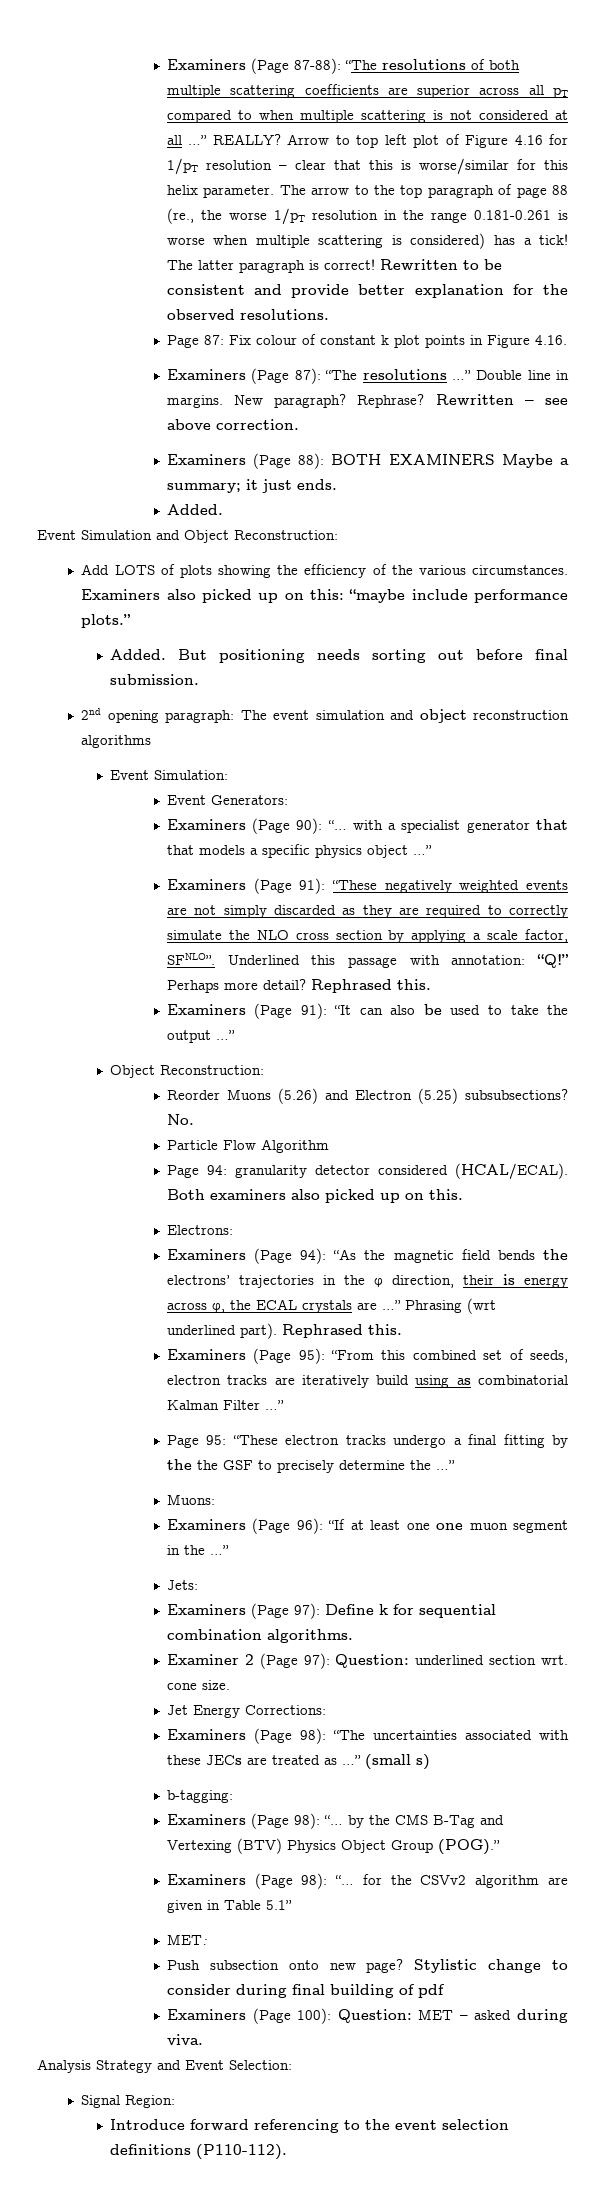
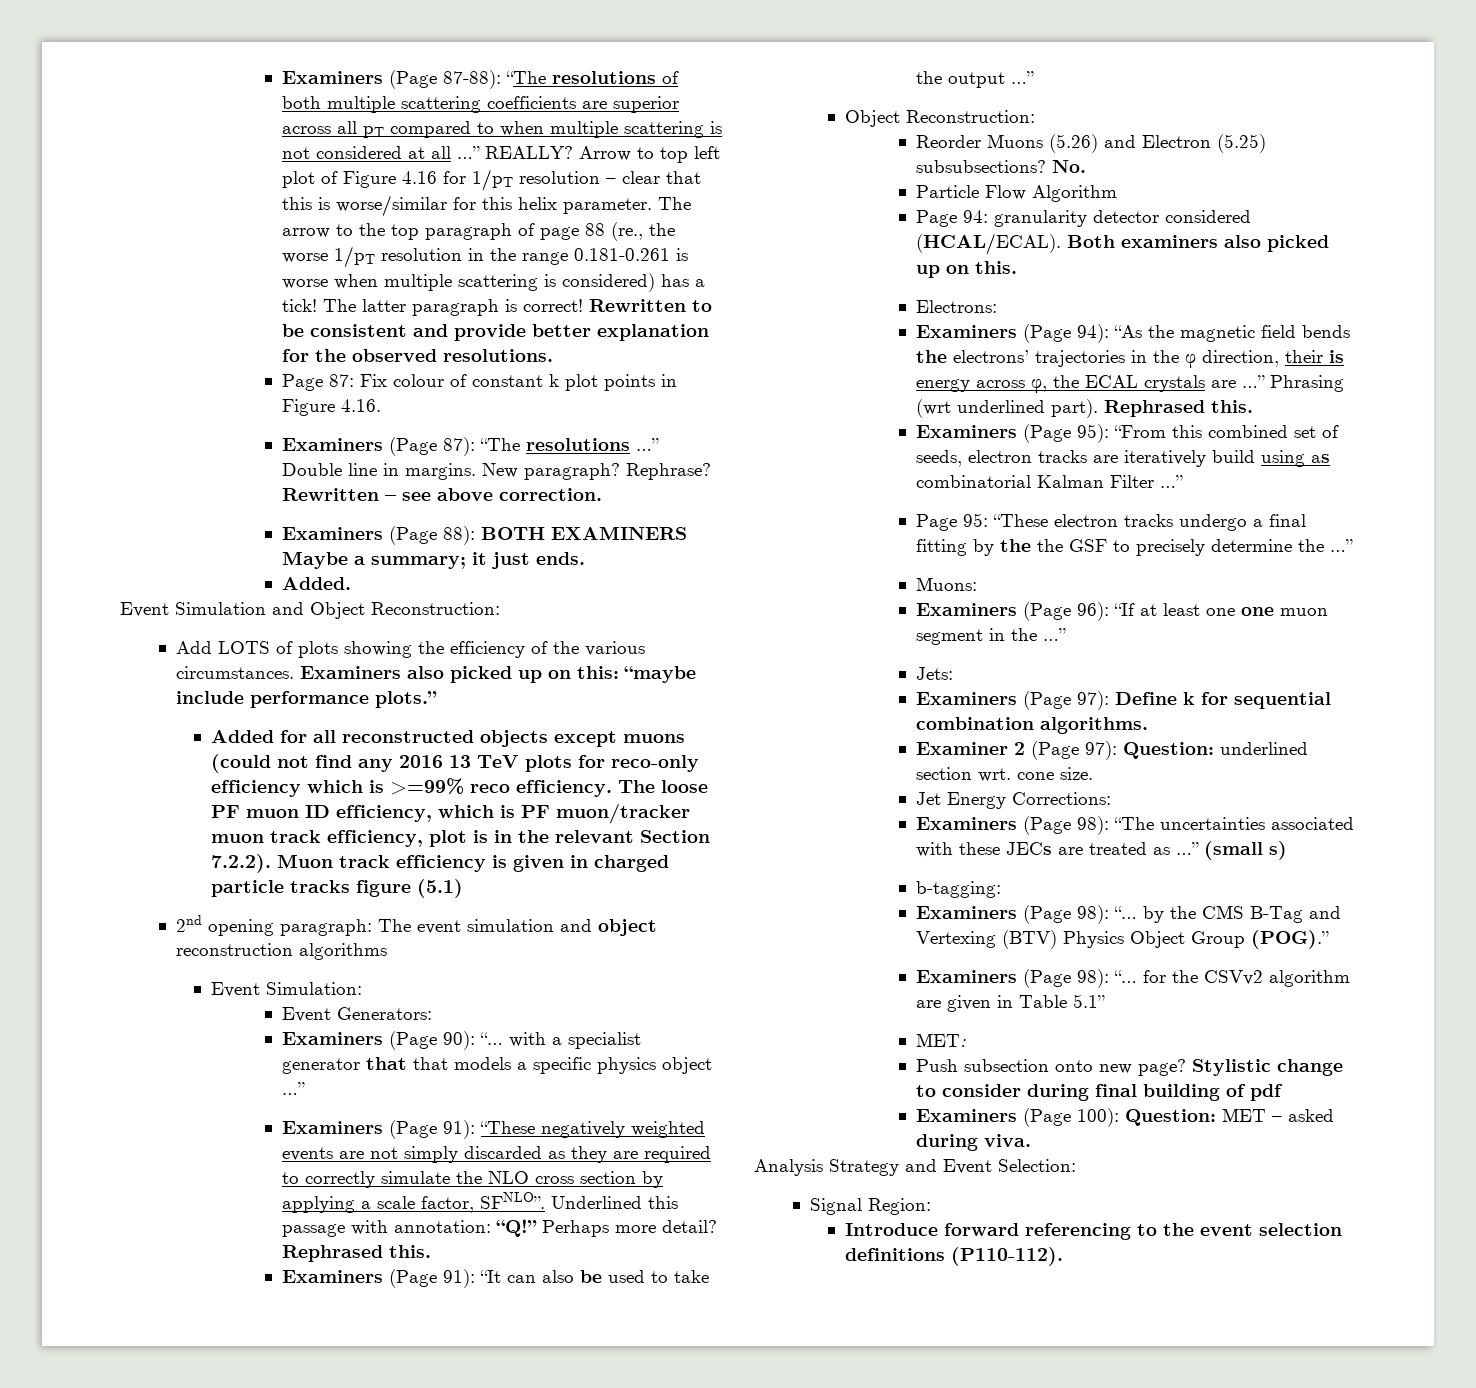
- Added. But positioning needs sorting out before final submission.
+ Added for all reconstructed objects except muons (could not find any 2016 13 TeV plots for reco-only efficiency which is >=99% reco efficiency. The loose PF muon ID efficiency, which is PF muon/tracker muon track efficiency, plot is in the relevant Section 7.2.2). Muon track efficiency is given in charged particle tracks figure (5.1)

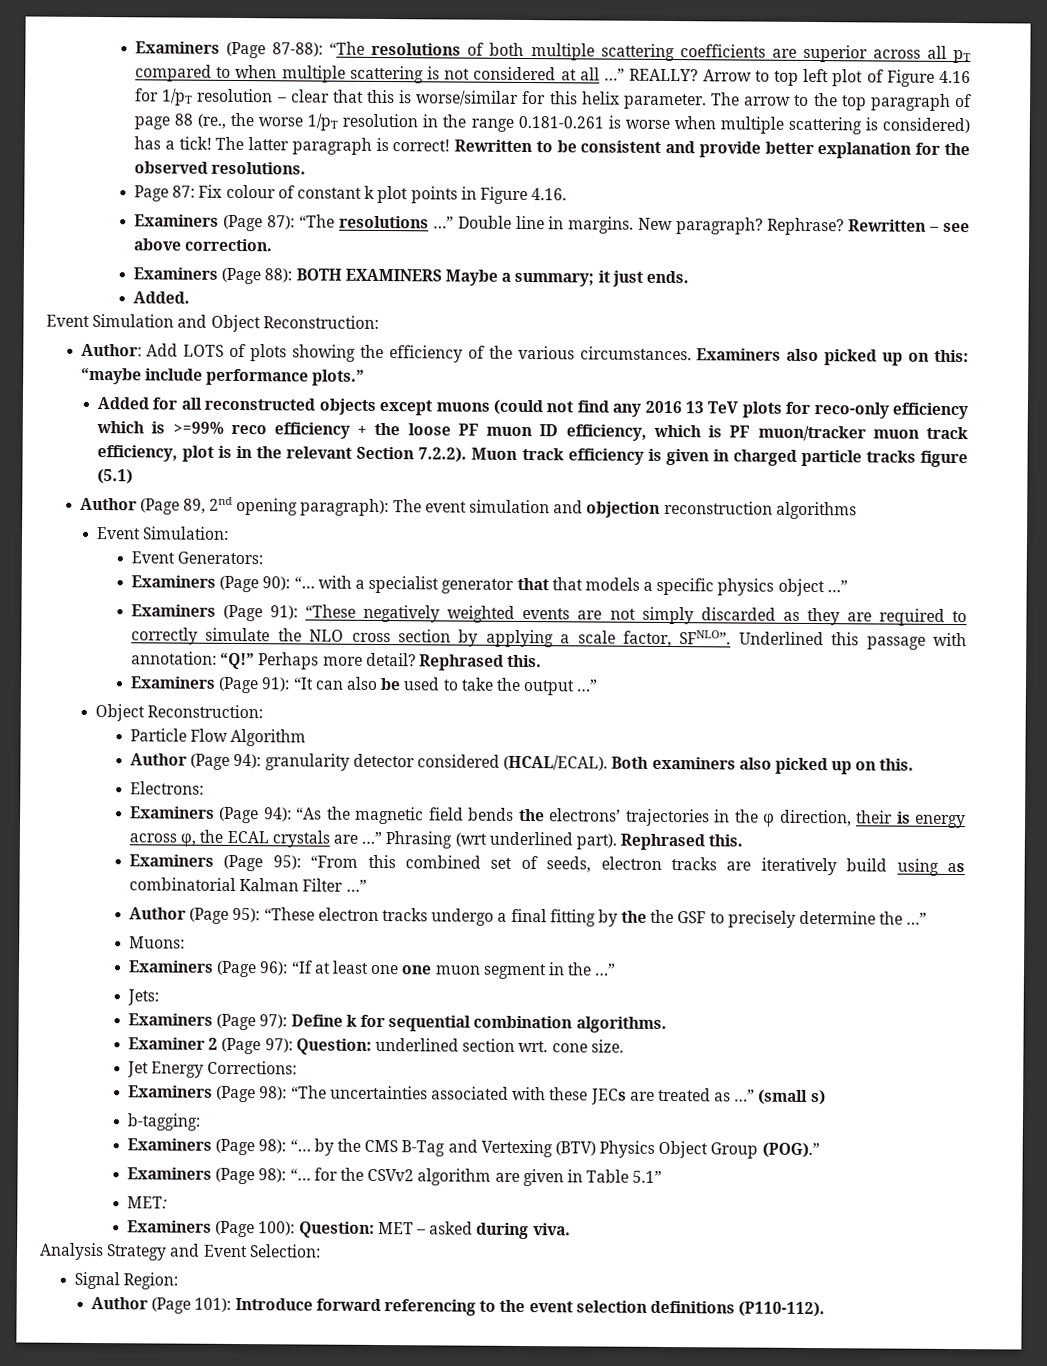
- Add LOTS of plots showing the efficiency of the various circumstances.
+ Author: Add LOTS of plots showing the efficiency of the various circumstances.
- Added for all reconstructed objects except muons (could not find any 2016 13 TeV plots for reco-only efficiency which is >=99% reco efficiency. The loose PF muon ID efficiency, which is PF muon/tracker muon track efficiency, plot is in the relevant Section 7.2.2). Muon track efficiency is given in charged particle tracks figure (5.1)
+ Added for all reconstructed objects except muons (could not find any 2016 13 TeV plots for reco-only efficiency which is >=99% reco efficiency + the loose PF muon ID efficiency, which is PF muon/tracker muon track efficiency, plot is in the relevant Section 7.2.2). Muon track efficiency is given in charged particle tracks figure (5.1)
- 2nd opening paragraph: The event simulation and object reconstruction algorithms
+ Author (Page 89, 2nd opening paragraph): The event simulation and objection reconstruction algorithms
- Reorder Muons (5.26) and Electron (5.25) subsubsections? No.
- Page 94: granularity detector considered (HCAL/ECAL).
+ Author (Page 94): granularity detector considered (HCAL/ECAL).
- Page 95: “These electron tracks undergo a final fitting by the the GSF to precisely determine the …”
+ Author (Page 95): “These electron tracks undergo a final fitting by the the GSF to precisely determine the …”
- Push subsection onto new page? Stylistic change to consider during final building of pdf
- Introduce forward referencing to the event selection definitions (P110-112).
+ Author (Page 101): Introduce forward referencing to the event selection definitions (P110-112).

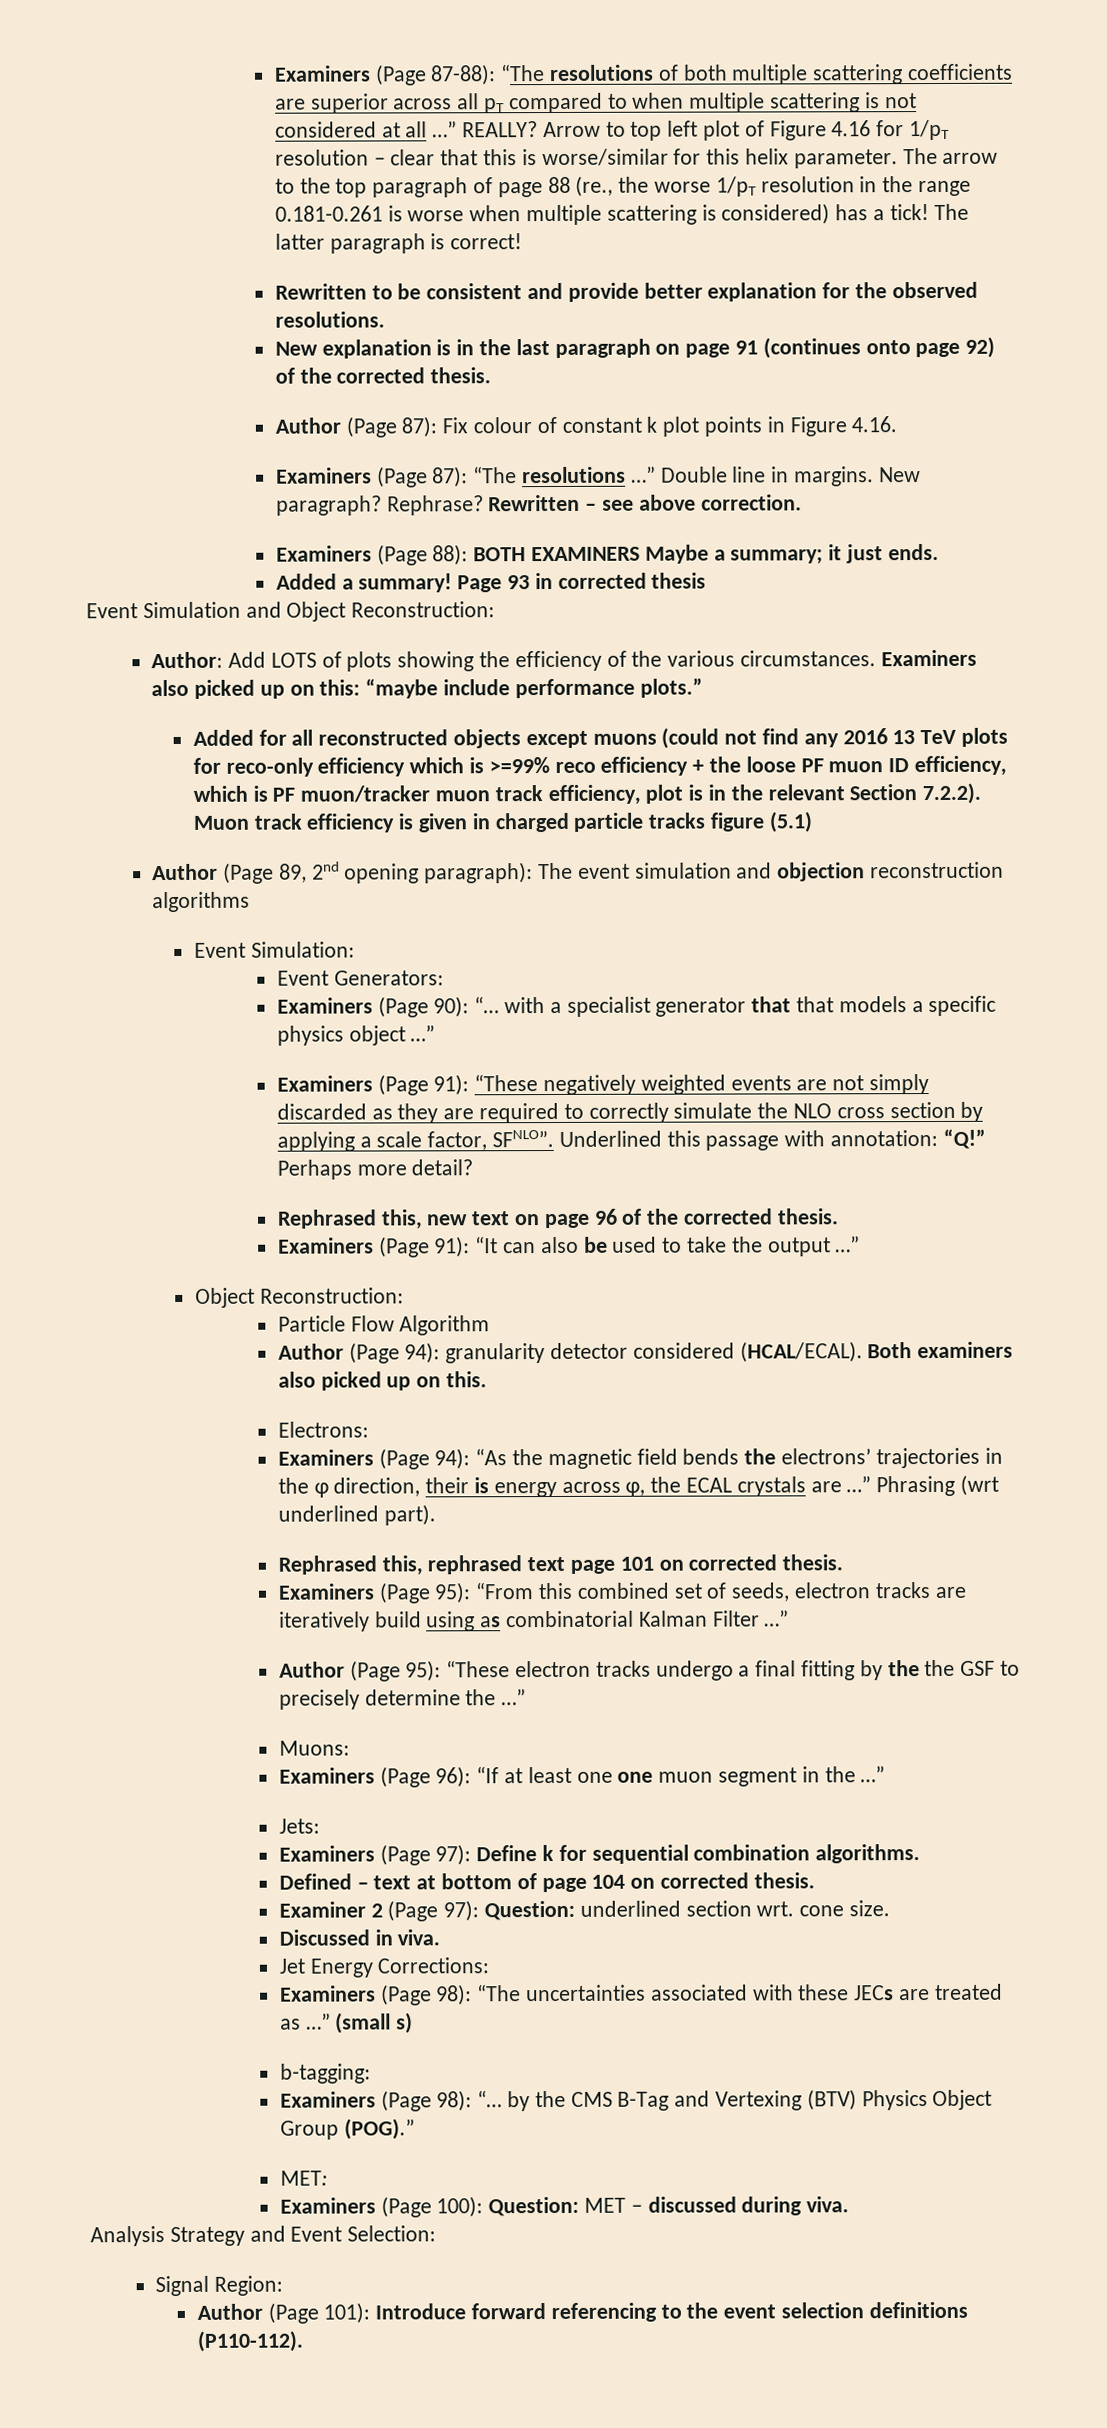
- The latter paragraph is correct! Rewritten to be consistent and provide better explanation for the observed resolutions.
+ The latter paragraph is correct!
+ Rewritten to be consistent and provide better explanation for the observed resolutions.
- Page 87: Fix colour of constant k plot points in Figure 4.16.
+ New explanation is in the last paragraph on page 91 (continues onto page 92) of the corrected thesis.
+ Author (Page 87): Fix colour of constant k plot points in Figure 4.16.
- Added.
+ Added a summary! Page 93 in corrected thesis
- Perhaps more detail? Rephrased this.
+ Perhaps more detail?
+ Rephrased this, new text on page 96 of the corrected thesis.
- Phrasing (wrt underlined part). Rephrased this.
+ Phrasing (wrt underlined part).
+ Rephrased this, rephrased text page 101 on corrected thesis.
+ Defined – text at bottom of page 104 on corrected thesis.
+ Discussed in viva.
- Examiners (Page 98): “… for the CSVv2 algorithm are given in Table 5.1”
- Examiners (Page 100): Question: MET – asked during viva.
+ Examiners (Page 100): Question: MET – discussed during viva.

